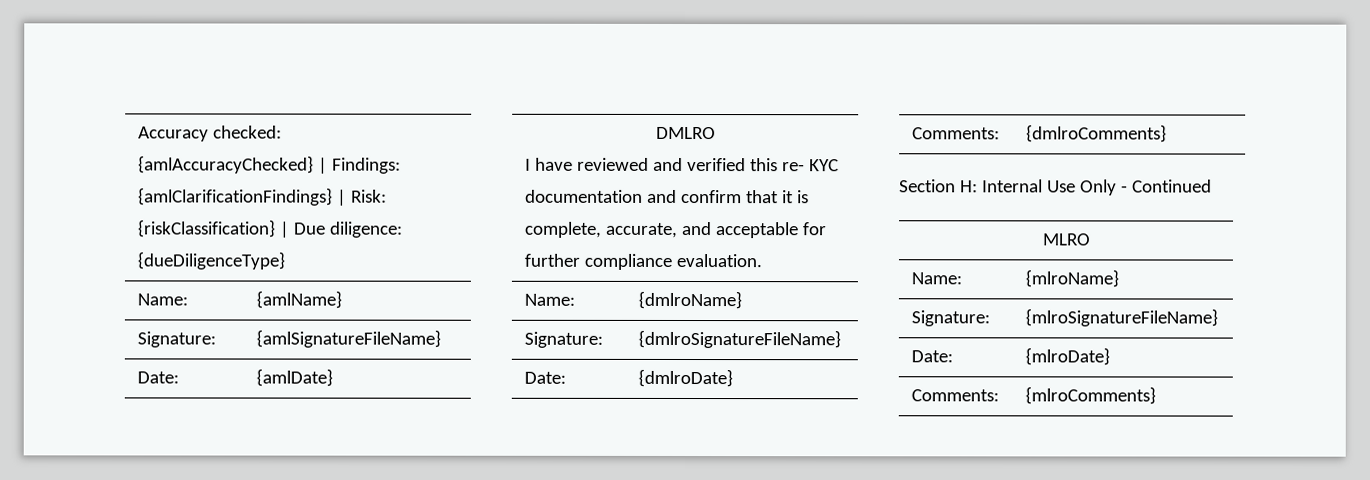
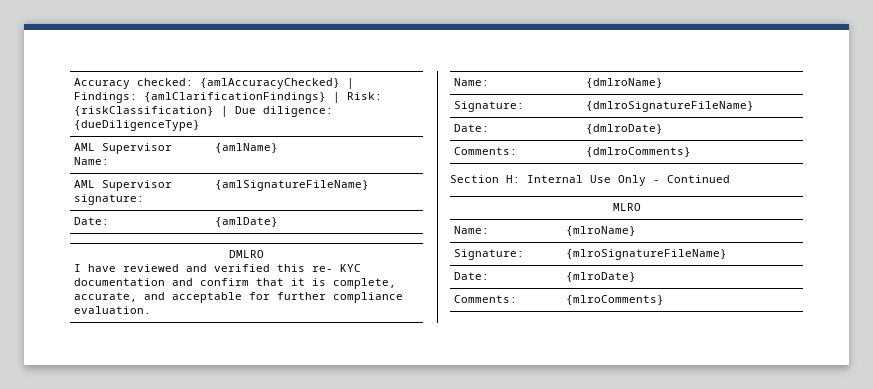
- Name: | {amlName}
+ AML Supervisor Name: | {amlName}
- Signature: | {amlSignatureFileName}
+ AML Supervisor signature: | {amlSignatureFileName}

